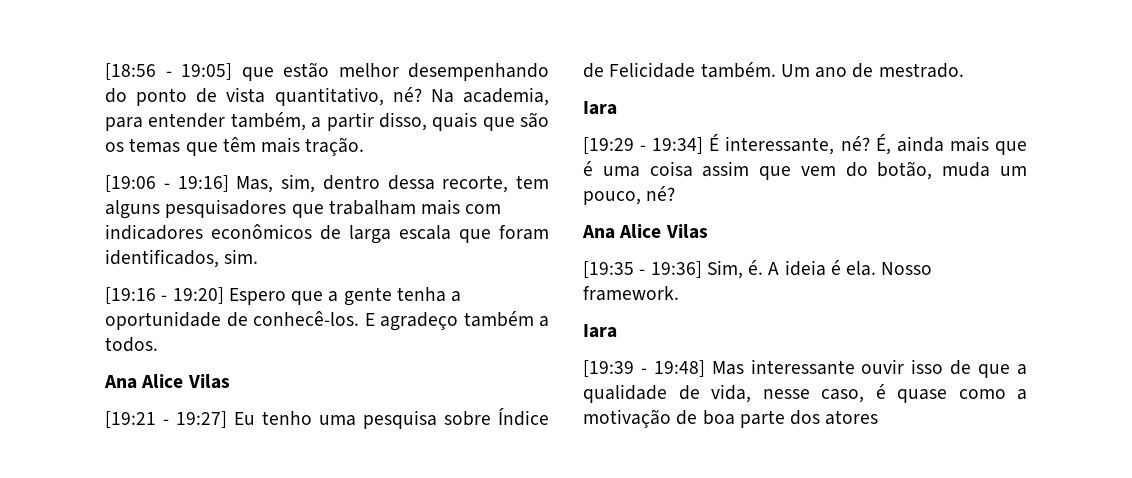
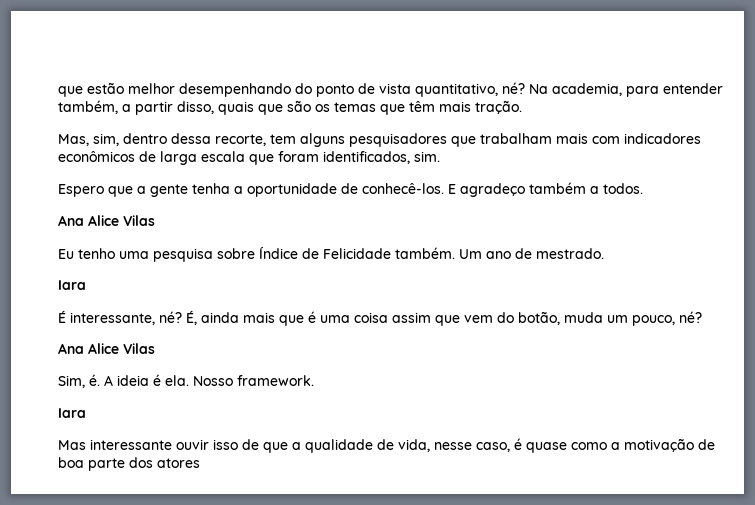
- [18:56 - 19:05] que estão melhor desempenhando do ponto de vista quantitativo, né?
+ que estão melhor desempenhando do ponto de vista quantitativo, né?
- [19:06 - 19:16] Mas, sim, dentro dessa recorte, tem alguns pesquisadores que trabalham mais com indicadores econômicos de larga escala que foram identificados, sim.
+ Mas, sim, dentro dessa recorte, tem alguns pesquisadores que trabalham mais com indicadores econômicos de larga escala que foram identificados, sim.
- [19:16 - 19:20] Espero que a gente tenha a oportunidade de conhecê-los.
+ Espero que a gente tenha a oportunidade de conhecê-los.
- [19:21 - 19:27] Eu tenho uma pesquisa sobre Índice de Felicidade também.
+ Eu tenho uma pesquisa sobre Índice de Felicidade também.
- [19:29 - 19:34] É interessante, né?
+ É interessante, né?
- [19:35 - 19:36] Sim, é.
+ Sim, é.
- [19:39 - 19:48] Mas interessante ouvir isso de que a qualidade de vida, nesse caso, é quase como a motivação de boa parte dos atores
+ Mas interessante ouvir isso de que a qualidade de vida, nesse caso, é quase como a motivação de boa parte dos atores

